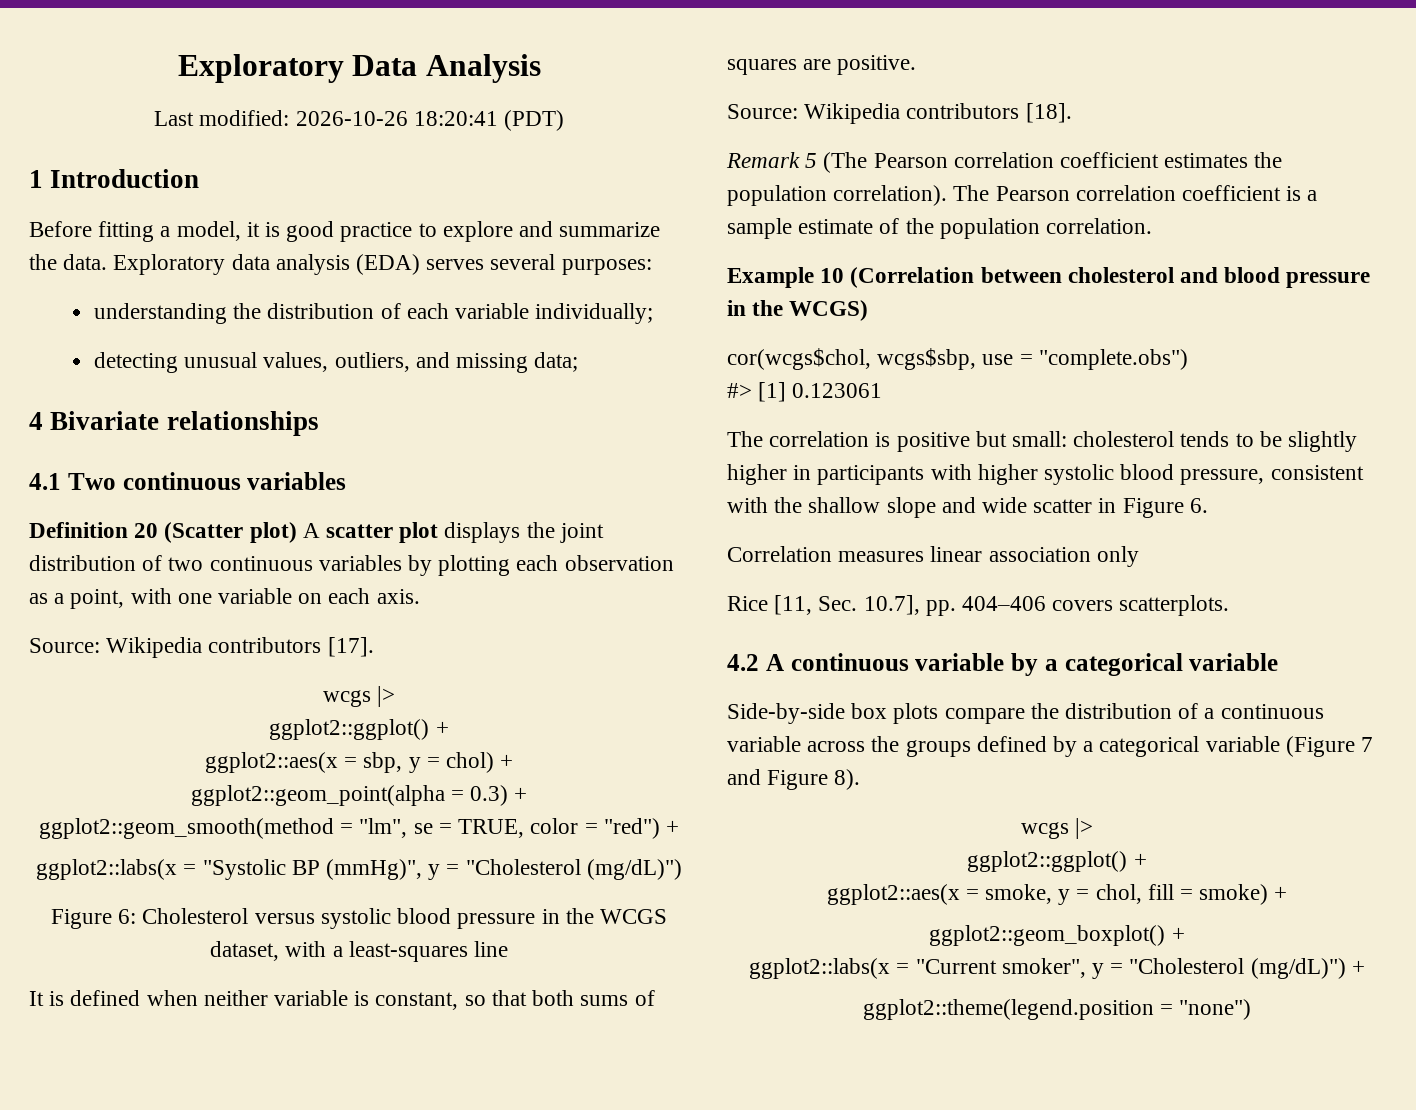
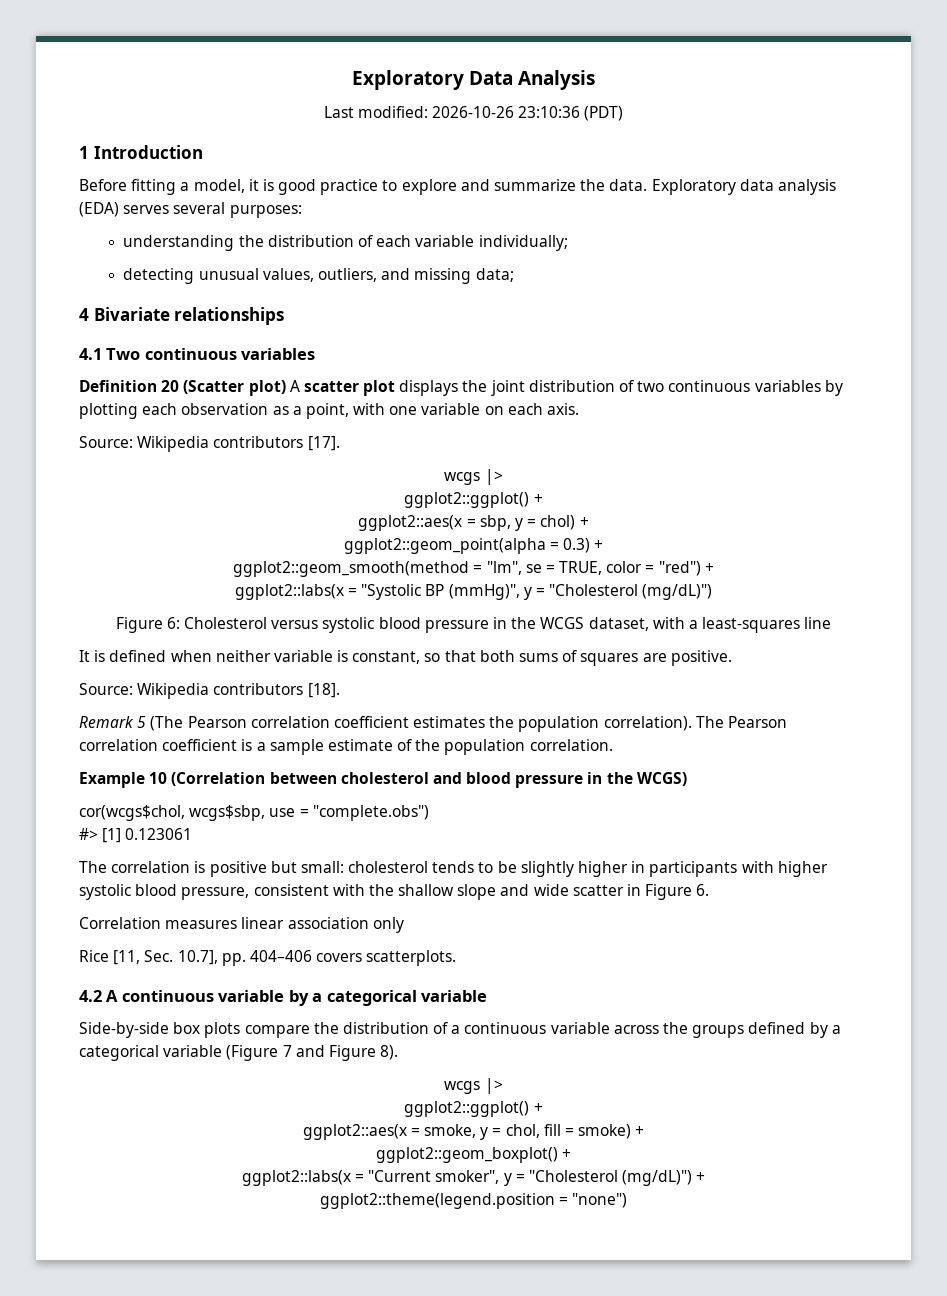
- Last modified: 2026-10-26 18:20:41 (PDT)
+ Last modified: 2026-10-26 23:10:36 (PDT)

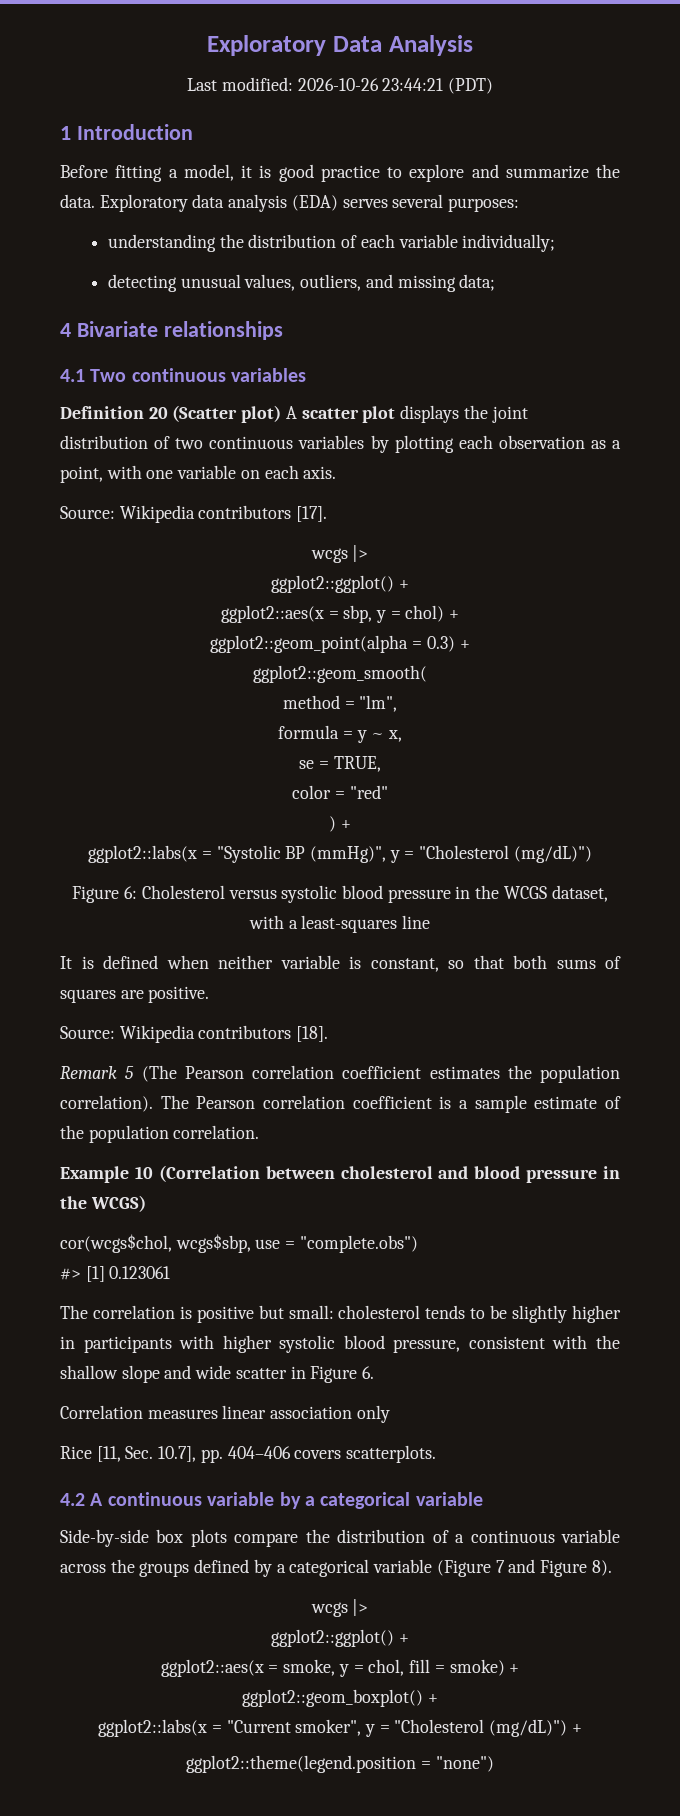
- Last modified: 2026-10-26 23:10:36 (PDT)
+ Last modified: 2026-10-26 23:44:21 (PDT)
- ggplot2::geom_smooth(method = "lm", se = TRUE, color = "red") +
+ ggplot2::geom_smooth(
+ method = "lm",
+ formula = y ~ x,
+ se = TRUE,
+ color = "red"
+ ) +

